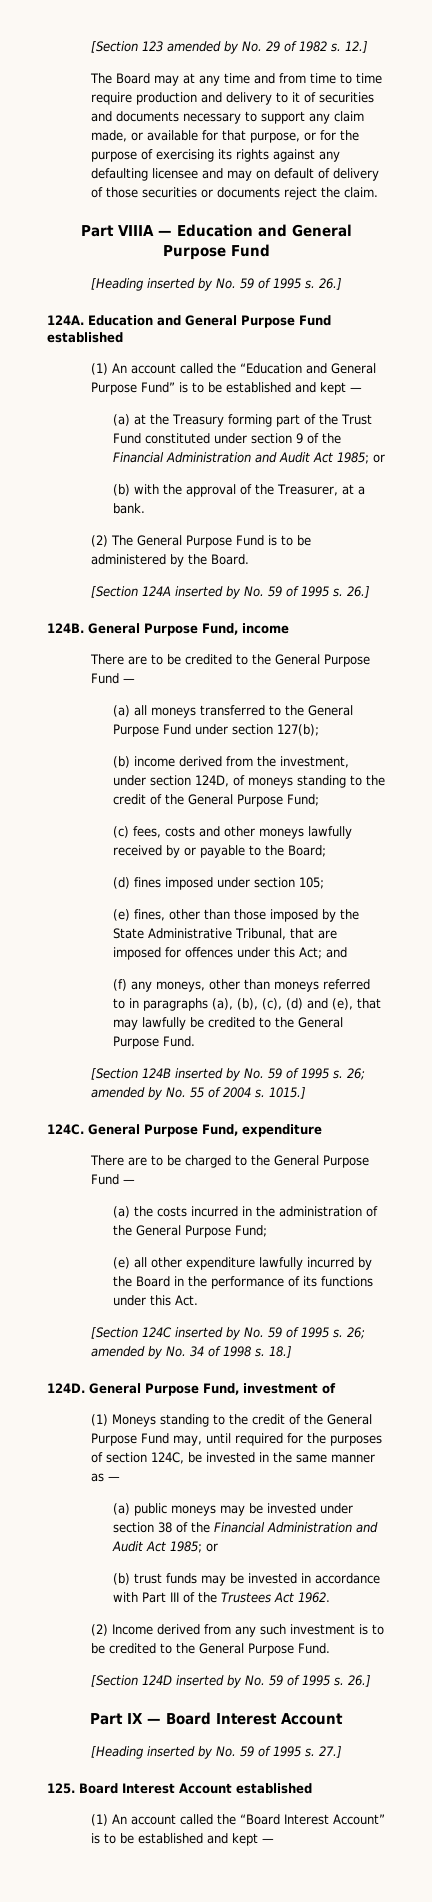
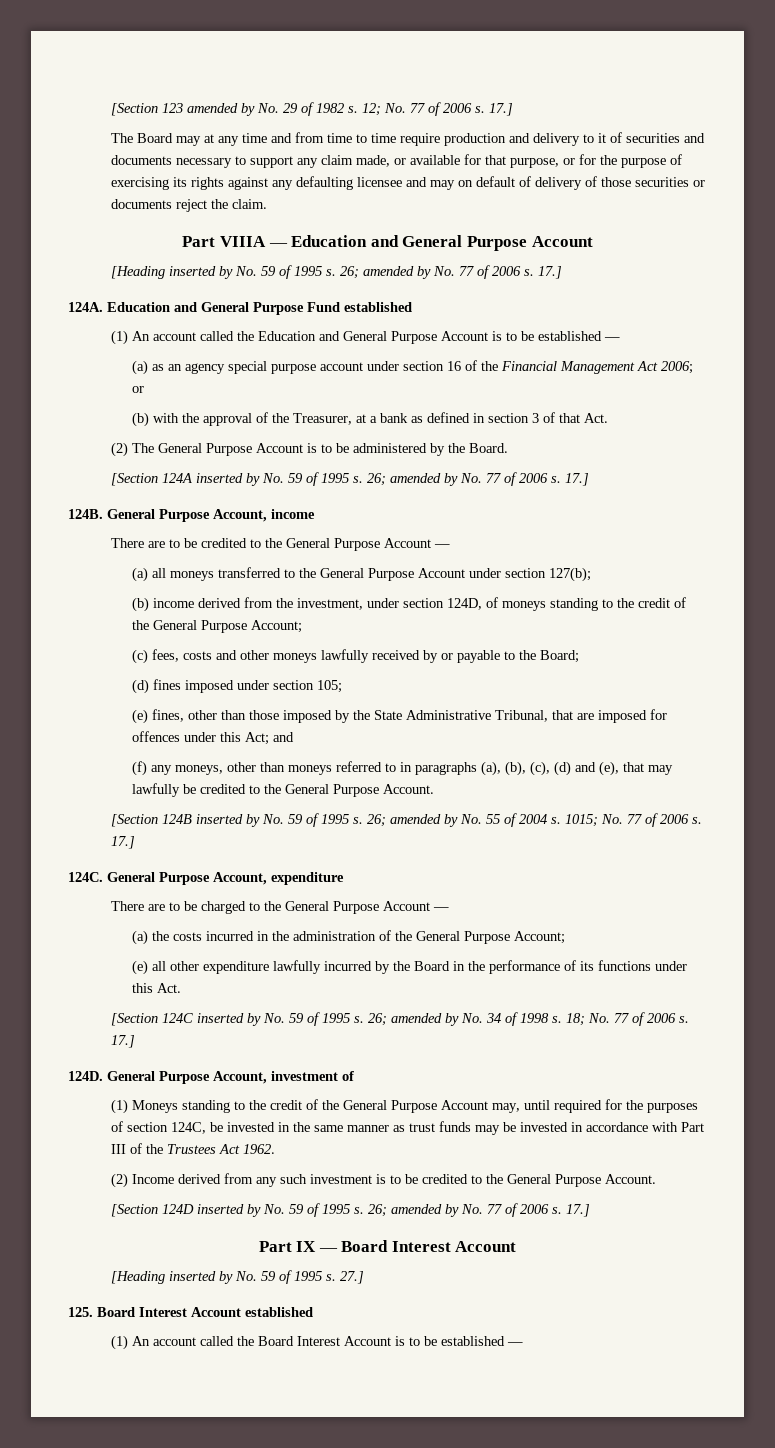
- 12.]
+ 12; No. 77 of 2006 s. 17.]
- Part VIIIA — Education and General Purpose Fund
- [Heading inserted by No. 59 of 1995 s. 26.]
+ Part VIIIA — Education and General Purpose Account
+ [Heading inserted by No. 59 of 1995 s. 26; amended by No. 77 of 2006 s. 17.]
- (1) An account called the “Education and General Purpose Fund” is to be established and kept —
- (a) at the Treasury forming part of the Trust Fund constituted under section 9 of the Financial Administration and Audit Act 1985; or
+ (1) An account called the Education and General Purpose Account is to be established —
+ (a) as an agency special purpose account under section 16 of the Financial Management Act 2006; or
- (b) with the approval of the Treasurer, at a bank.
+ (b) with the approval of the Treasurer, at a bank as defined in section 3 of that Act.
- (2) The General Purpose Fund is to be administered by the Board.
+ (2) The General Purpose Account is to be administered by the Board.
- [Section 124A inserted by No. 59 of 1995 s. 26.]
+ [Section 124A inserted by No. 59 of 1995 s. 26; amended by No. 77 of 2006 s. 17.]
- General Purpose Fund, income
+ General Purpose Account, income
- There are to be credited to the General Purpose Fund —
+ There are to be credited to the General Purpose Account —
- (a) all moneys transferred to the General Purpose Fund under section 127(b);
+ (a) all moneys transferred to the General Purpose Account under section 127(b);
- (b) income derived from the investment, under section 124D, of moneys standing to the credit of the General Purpose Fund;
+ (b) income derived from the investment, under section 124D, of moneys standing to the credit of the General Purpose Account;
- (f) any moneys, other than moneys referred to in paragraphs (a), (b), (c), (d) and (e), that may lawfully be credited to the General Purpose Fund.
+ (f) any moneys, other than moneys referred to in paragraphs (a), (b), (c), (d) and (e), that may lawfully be credited to the General Purpose Account.
- 1015.]
+ 1015; No. 77 of 2006 s. 17.]
- General Purpose Fund, expenditure
+ General Purpose Account, expenditure
- There are to be charged to the General Purpose Fund —
+ There are to be charged to the General Purpose Account —
- (a) the costs incurred in the administration of the General Purpose Fund;
+ (a) the costs incurred in the administration of the General Purpose Account;
- 18.]
+ 18; No. 77 of 2006 s. 17.]
- General Purpose Fund, investment of
+ General Purpose Account, investment of
- (1) Moneys standing to the credit of the General Purpose Fund may, until required for the purposes of section 124C, be invested in the same manner as —
- (a) public moneys may be invested under section 38 of the Financial Administration and Audit Act 1985; or
- (b) trust funds may be invested in accordance with Part III of the Trustees Act 1962.
+ (1) Moneys standing to the credit of the General Purpose Account may, until required for the purposes of section 124C, be invested in the same manner as trust funds may be invested in accordance with Part III of the Trustees Act 1962.
- (2) Income derived from any such investment is to be credited to the General Purpose Fund.
+ (2) Income derived from any such investment is to be credited to the General Purpose Account.
- [Section 124D inserted by No. 59 of 1995 s. 26.]
+ [Section 124D inserted by No. 59 of 1995 s. 26; amended by No. 77 of 2006 s. 17.]
- (1) An account called the “Board Interest Account” is to be established and kept —
+ (1) An account called the Board Interest Account is to be established —

